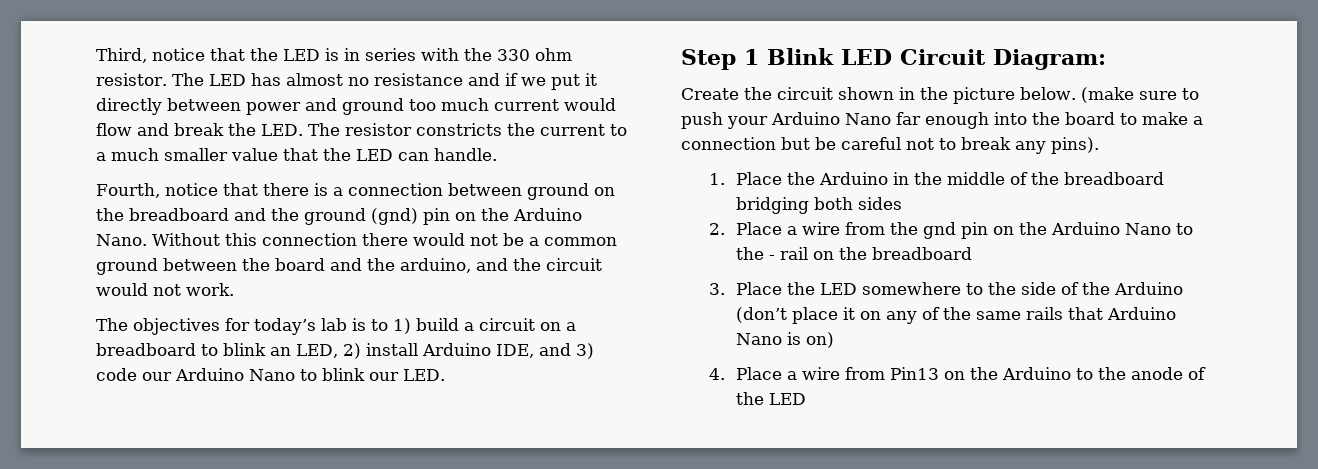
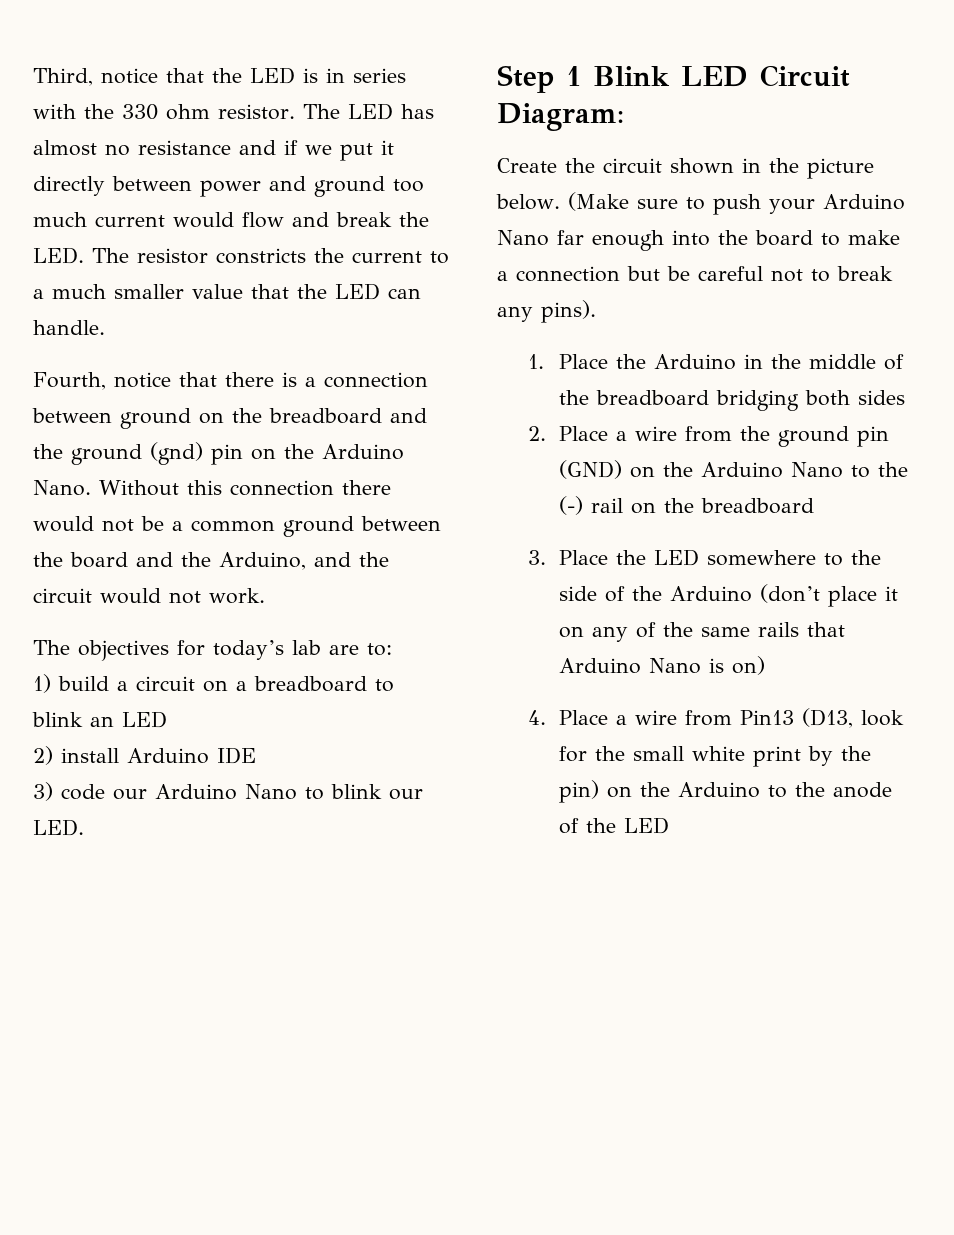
- Without this connection there would not be a common ground between the board and the arduino, and the circuit would not work.
+ Without this connection there would not be a common ground between the board and the Arduino, and the circuit would not work.
- The objectives for today’s lab is to 1) build a circuit on a breadboard to blink an LED, 2) install Arduino IDE, and 3) code our Arduino Nano to blink our LED.
+ The objectives for today’s lab are to:
+ 1) build a circuit on a breadboard to blink an LED
+ 2) install Arduino IDE
+ 3) code our Arduino Nano to blink our LED.
- (make sure to push your Arduino Nano far enough into the board to make a connection but be careful not to break any pins).
+ (Make sure to push your Arduino Nano far enough into the board to make a connection but be careful not to break any pins).
- 2. Place a wire from the gnd pin on the Arduino Nano to the - rail on the breadboard
+ 2. Place a wire from the ground pin (GND) on the Arduino Nano to the (-) rail on the breadboard
- 4. Place a wire from Pin13 on the Arduino to the anode of the LED
+ 4. Place a wire from Pin13 (D13, look for the small white print by the pin) on the Arduino to the anode of the LED

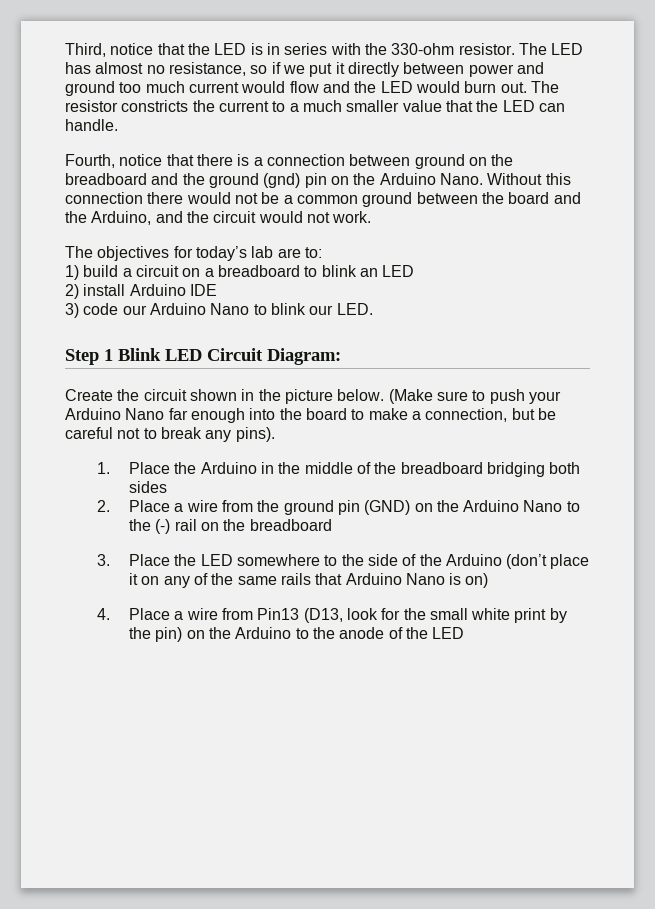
- Third, notice that the LED is in series with the 330 ohm resistor.
+ Third, notice that the LED is in series with the 330-ohm resistor.
- The LED has almost no resistance and if we put it directly between power and ground too much current would flow and break the LED. The resistor constricts the current to a much smaller value that the LED can handle.
+ The LED has almost no resistance, so if we put it directly between power and ground too much current would flow and the LED would burn out. The resistor constricts the current to a much smaller value that the LED can handle.
- (Make sure to push your Arduino Nano far enough into the board to make a connection but be careful not to break any pins).
+ (Make sure to push your Arduino Nano far enough into the board to make a connection, but be careful not to break any pins).

